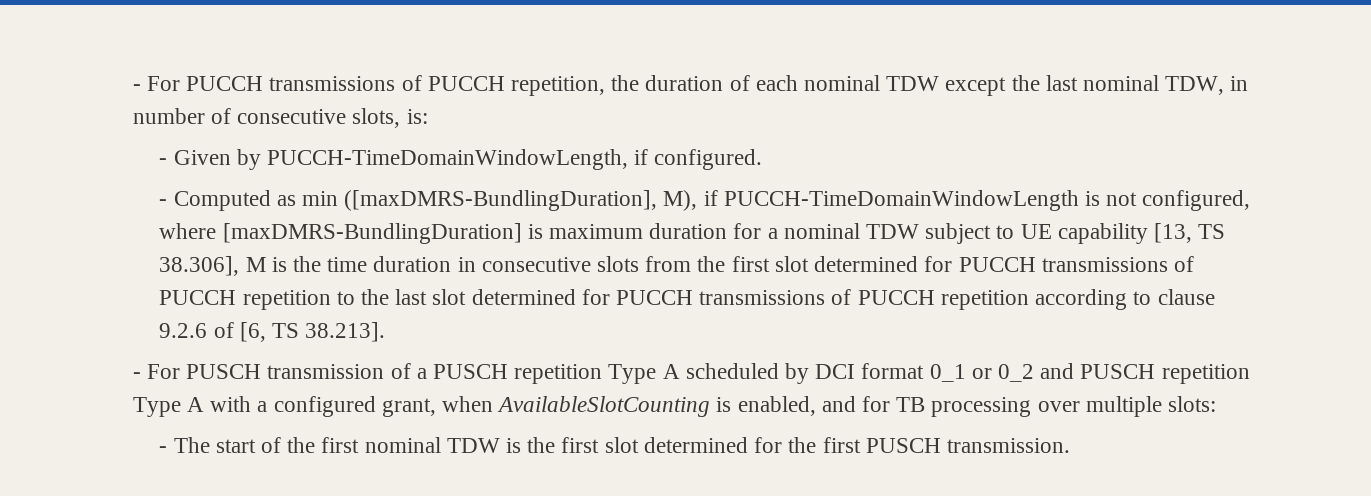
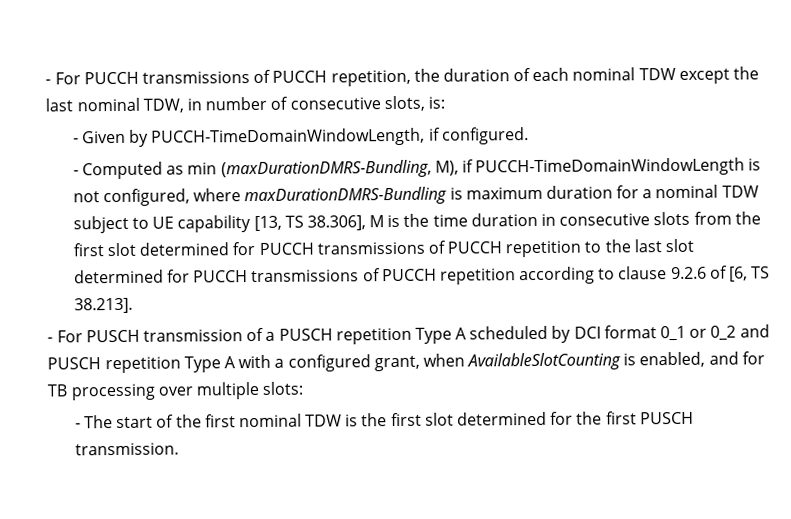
- - Computed as min ([maxDMRS-BundlingDuration], M), if PUCCH-TimeDomainWindowLength is not configured, where [maxDMRS-BundlingDuration] is maximum duration for a nominal TDW subject to UE capability [13, TS 38.306], M is the time duration in consecutive slots from the first slot determined for PUCCH transmissions of PUCCH repetition to the last slot determined for PUCCH transmissions of PUCCH repetition according to clause 9.2.6 of [6, TS 38.213].
+ - Computed as min (maxDurationDMRS-Bundling, M), if PUCCH-TimeDomainWindowLength is not configured, where maxDurationDMRS-Bundling is maximum duration for a nominal TDW subject to UE capability [13, TS 38.306], M is the time duration in consecutive slots from the first slot determined for PUCCH transmissions of PUCCH repetition to the last slot determined for PUCCH transmissions of PUCCH repetition according to clause 9.2.6 of [6, TS 38.213].

